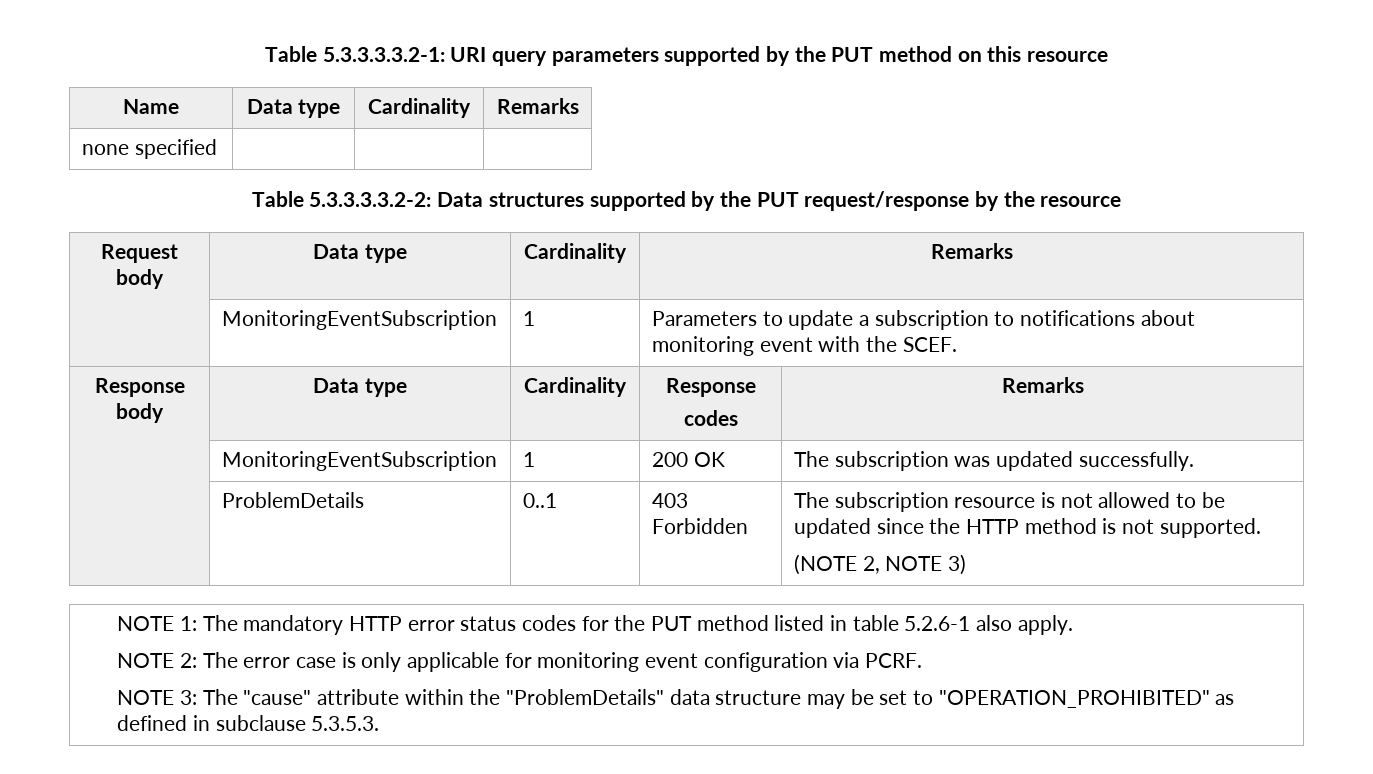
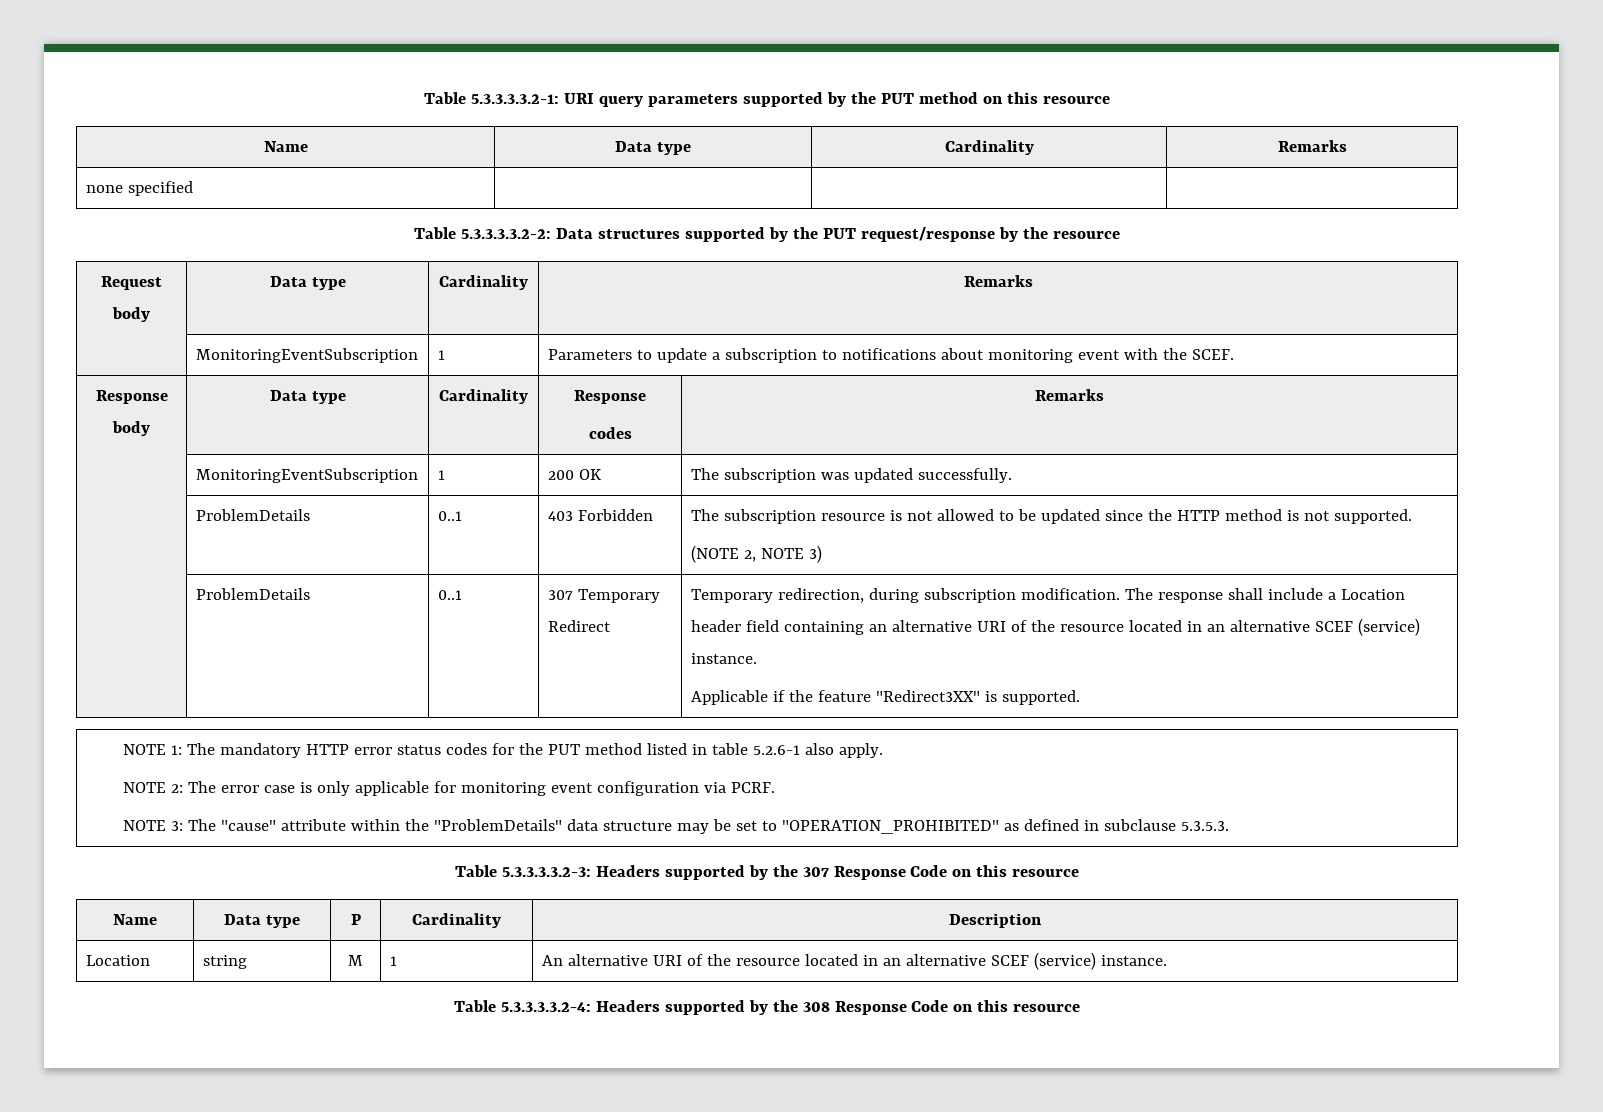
+ | ProblemDetails | 0..1 | 307 Temporary Redirect | Temporary redirection, during subscription modification. The response shall include a Location header field containing an alternative URI of the resource located in an alternative SCEF (service) instance.
+ Applicable if the feature "Redirect3XX" is supported.
+ Table 5.3.3.3.3.2-3: Headers supported by the 307 Response Code on this resource
+ Name | Data type | P | Cardinality | Description
+ Location | string | M | 1 | An alternative URI of the resource located in an alternative SCEF (service) instance.
+ Table 5.3.3.3.3.2-4: Headers supported by the 308 Response Code on this resource

